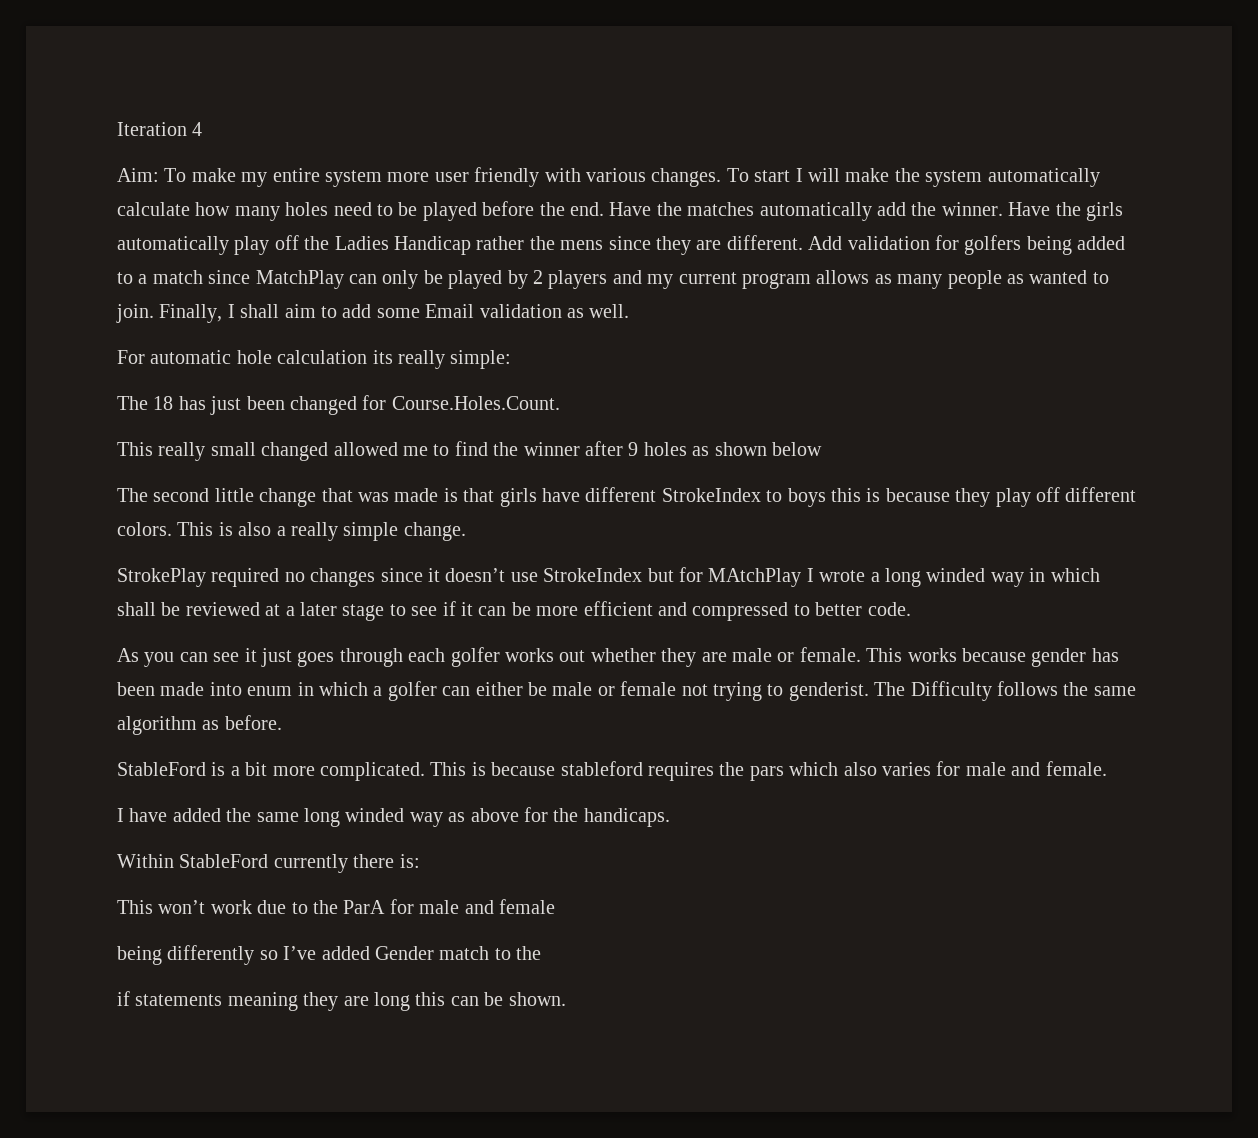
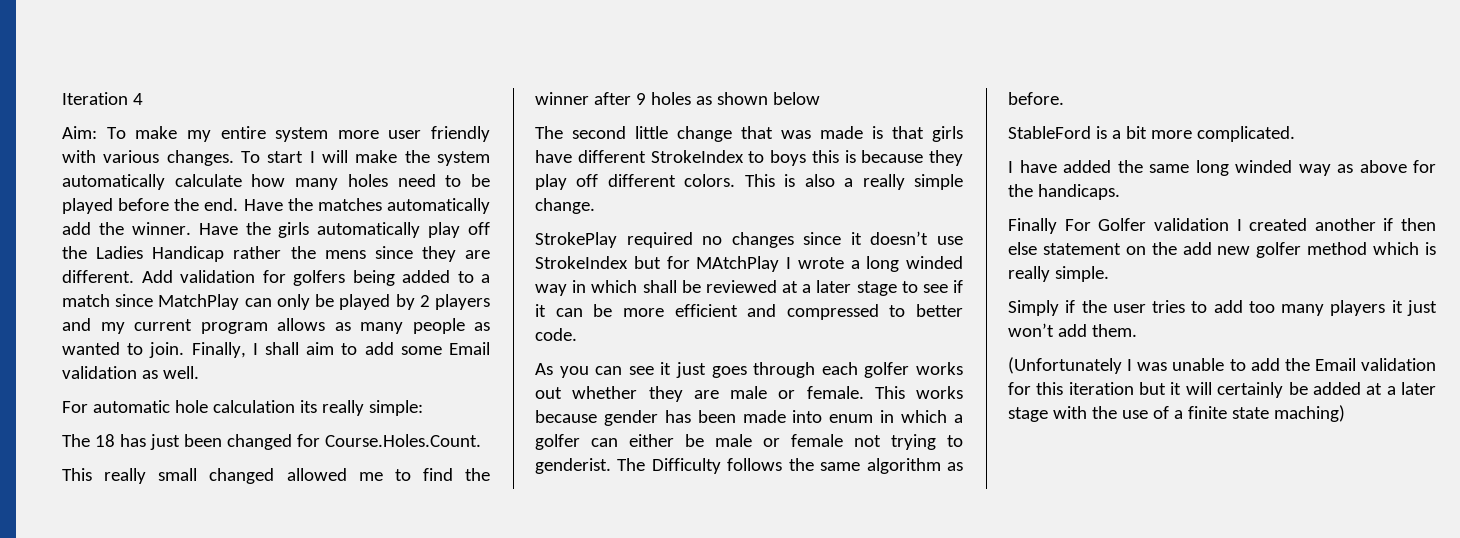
- This is because stableford requires the pars which also varies for male and female.
- Within StableFord currently there is:
- This won’t work due to the ParA for male and female
- being differently so I’ve added Gender match to the
- if statements meaning they are long this can be shown.
+ Finally For Golfer validation I created another if then else statement on the add new golfer method which is really simple.
+ Simply if the user tries to add too many players it just won’t add them.
+ (Unfortunately I was unable to add the Email validation for this iteration but it will certainly be added at a later stage with the use of a finite state maching)

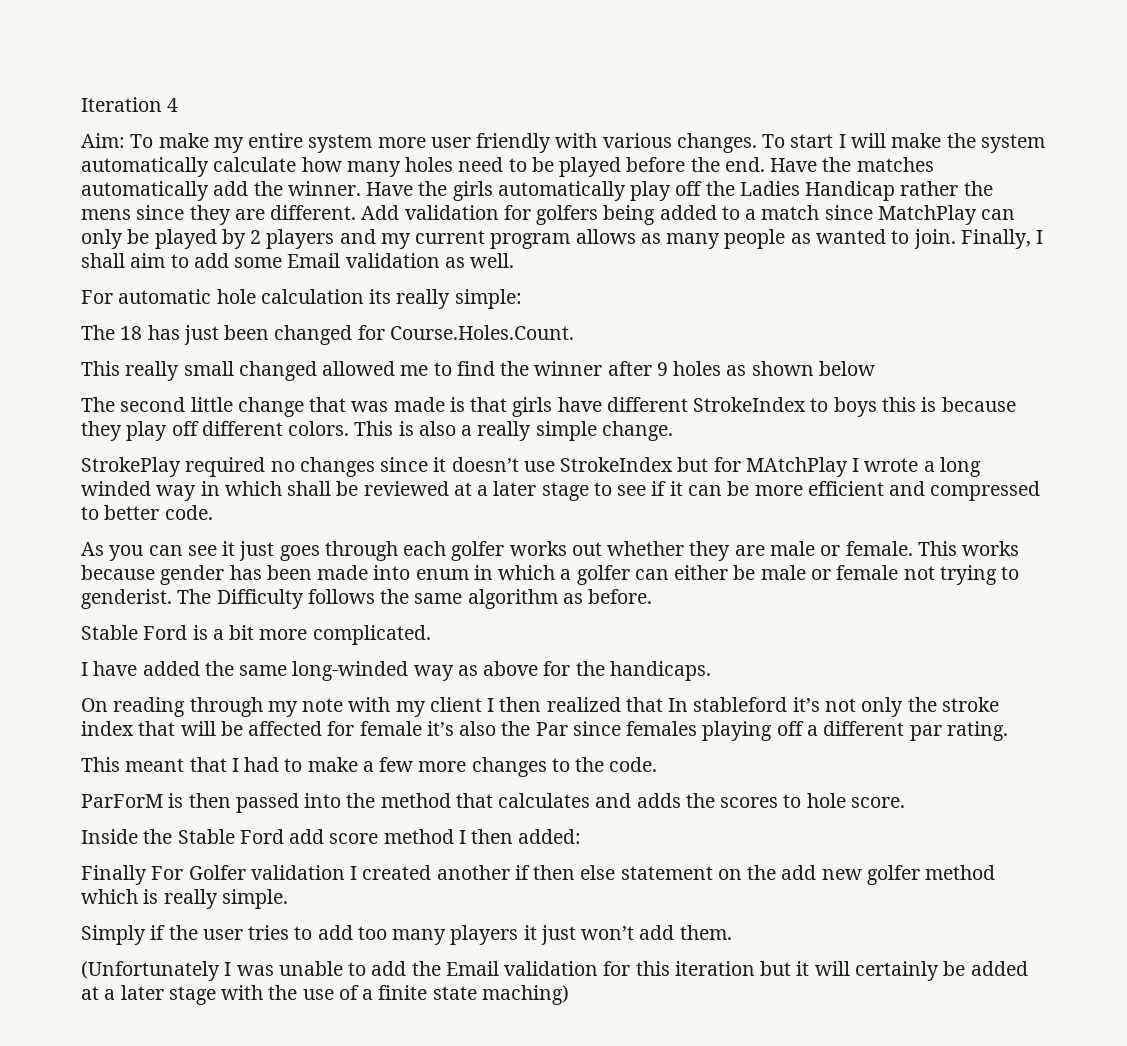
- StableFord is a bit more complicated.
+ Stable Ford is a bit more complicated.
- I have added the same long winded way as above for the handicaps.
+ I have added the same long-winded way as above for the handicaps.
+ On reading through my note with my client I then realized that In stableford it’s not only the stroke index that will be affected for female it’s also the Par since females playing off a different par rating.
+ This meant that I had to make a few more changes to the code.
+ ParForM is then passed into the method that calculates and adds the scores to hole score.
+ Inside the Stable Ford add score method I then added:

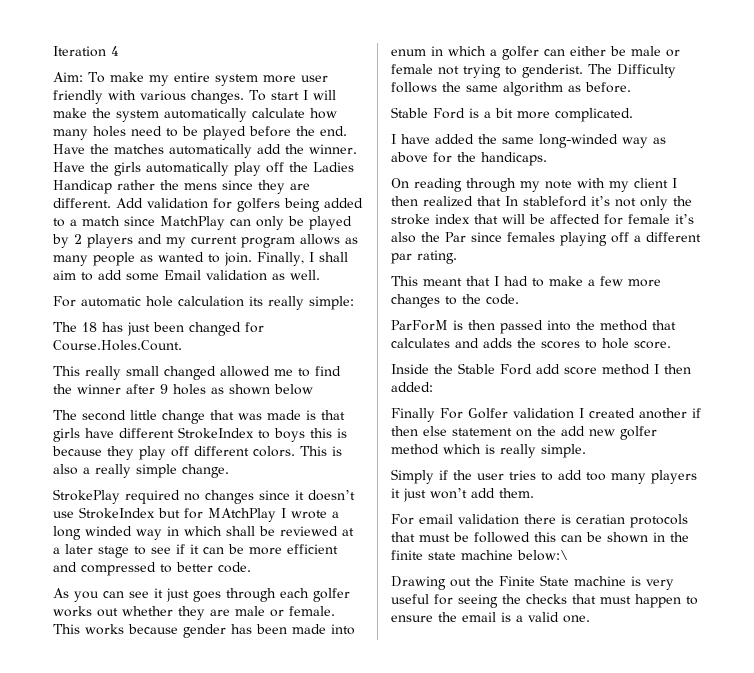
- (Unfortunately I was unable to add the Email validation for this iteration but it will certainly be added at a later stage with the use of a finite state maching)
+ For email validation there is ceratian protocols that must be followed this can be shown in the finite state machine below:\
+ Drawing out the Finite State machine is very useful for seeing the checks that must happen to ensure the email is a valid one.

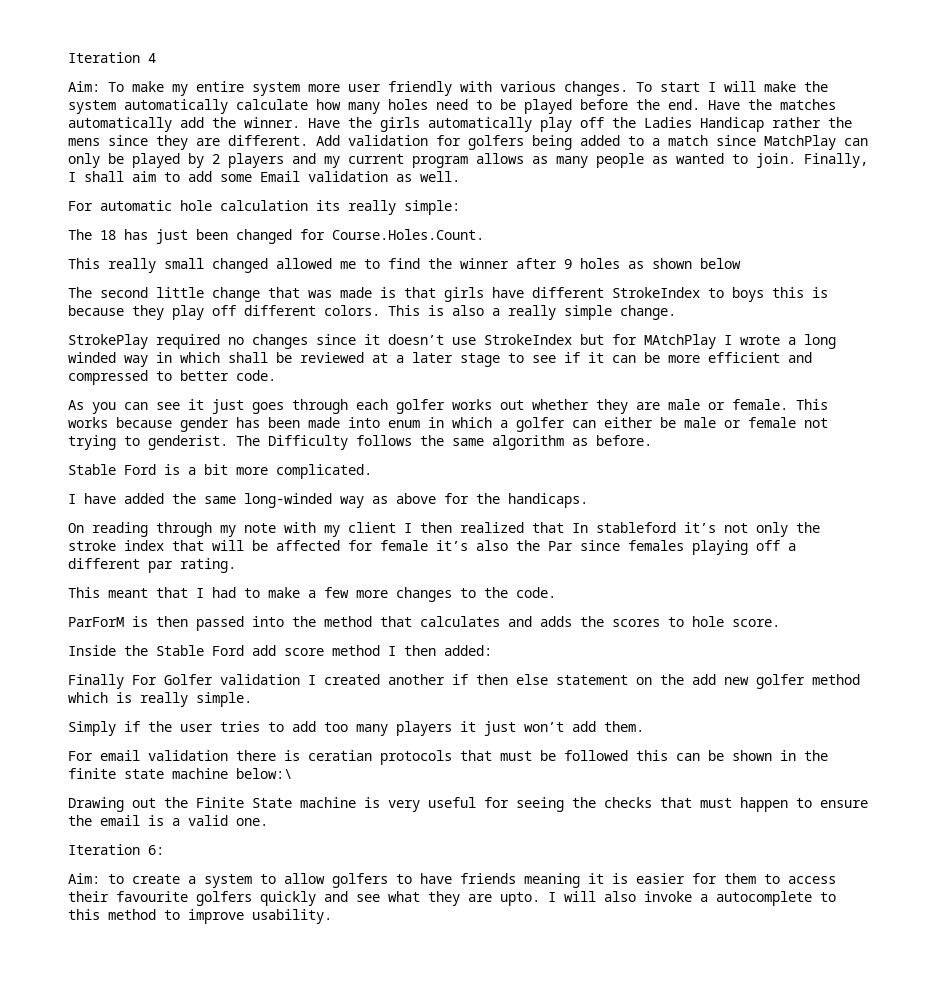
+ Iteration 6:
+ Aim: to create a system to allow golfers to have friends meaning it is easier for them to access their favourite golfers quickly and see what they are upto. I will also invoke a autocomplete to this method to improve usability.

